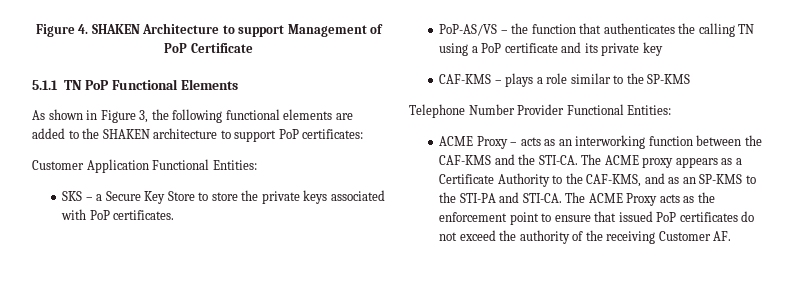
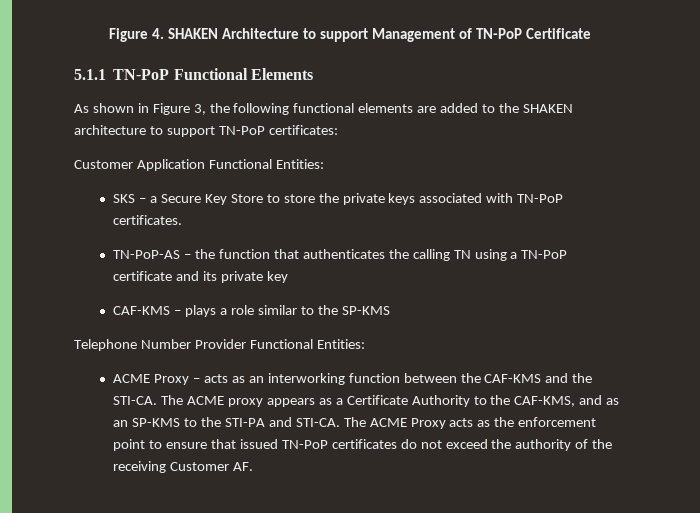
- Figure 4. SHAKEN Architecture to support Management of PoP Certificate
+ Figure 4. SHAKEN Architecture to support Management of TN-PoP Certificate
- 5.1.1 TN PoP Functional Elements
+ 5.1.1 TN-PoP Functional Elements
- As shown in Figure 3, the following functional elements are added to the SHAKEN architecture to support PoP certificates:
+ As shown in Figure 3, the following functional elements are added to the SHAKEN architecture to support TN-PoP certificates:
- SKS – a Secure Key Store to store the private keys associated with PoP certificates.
+ SKS – a Secure Key Store to store the private keys associated with TN-PoP certificates.
- PoP-AS/VS – the function that authenticates the calling TN using a PoP certificate and its private key
+ TN-PoP-AS – the function that authenticates the calling TN using a TN-PoP certificate and its private key
- The ACME Proxy acts as the enforcement point to ensure that issued PoP certificates do not exceed the authority of the receiving Customer AF.
+ The ACME Proxy acts as the enforcement point to ensure that issued TN-PoP certificates do not exceed the authority of the receiving Customer AF.

